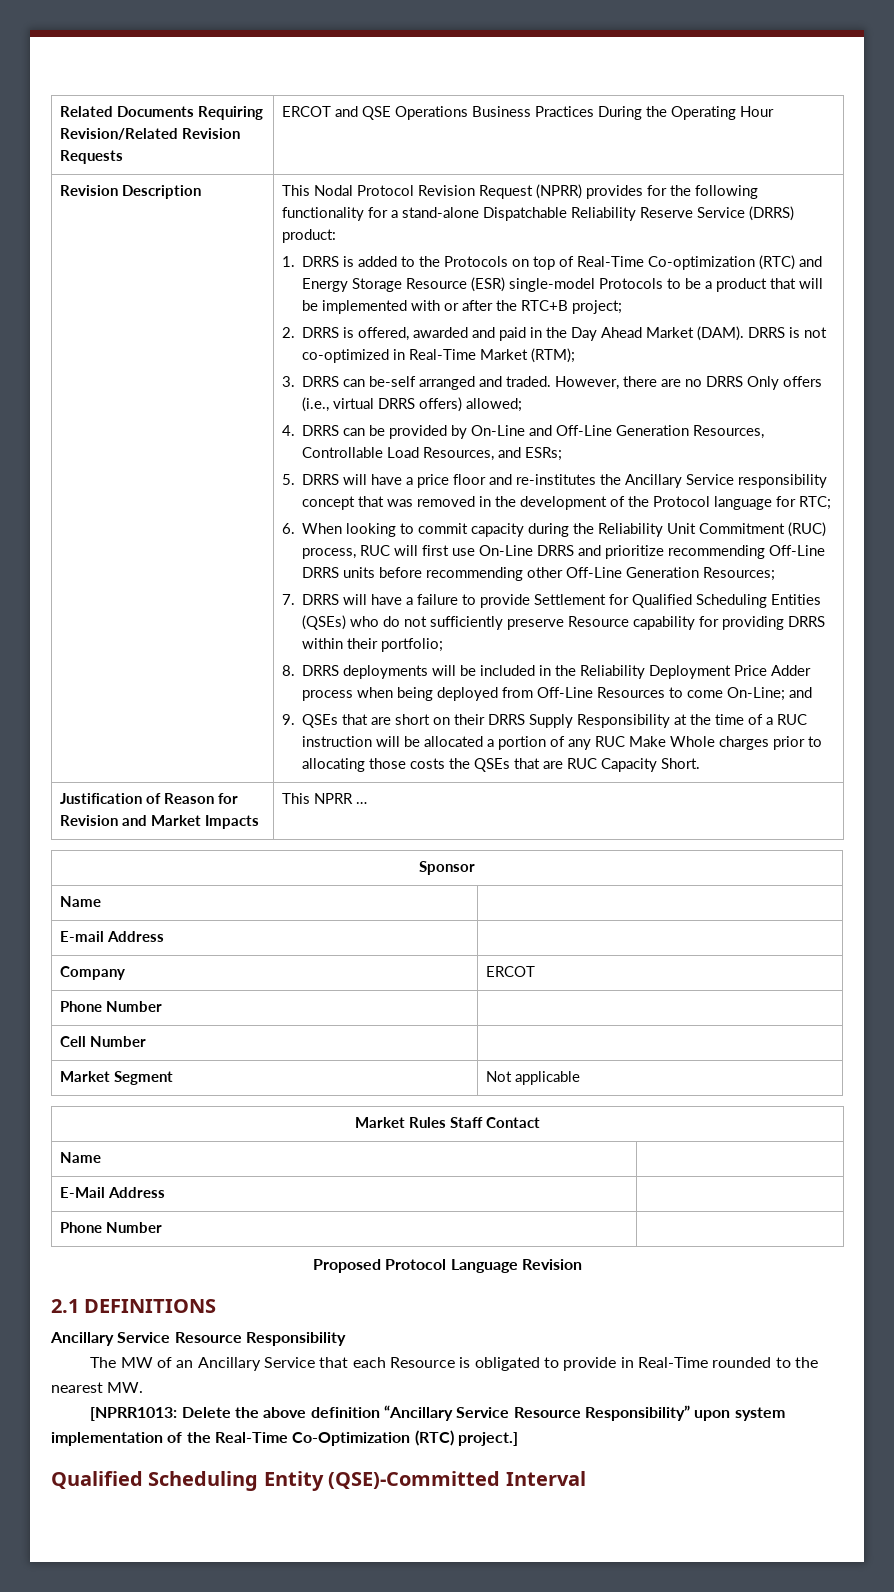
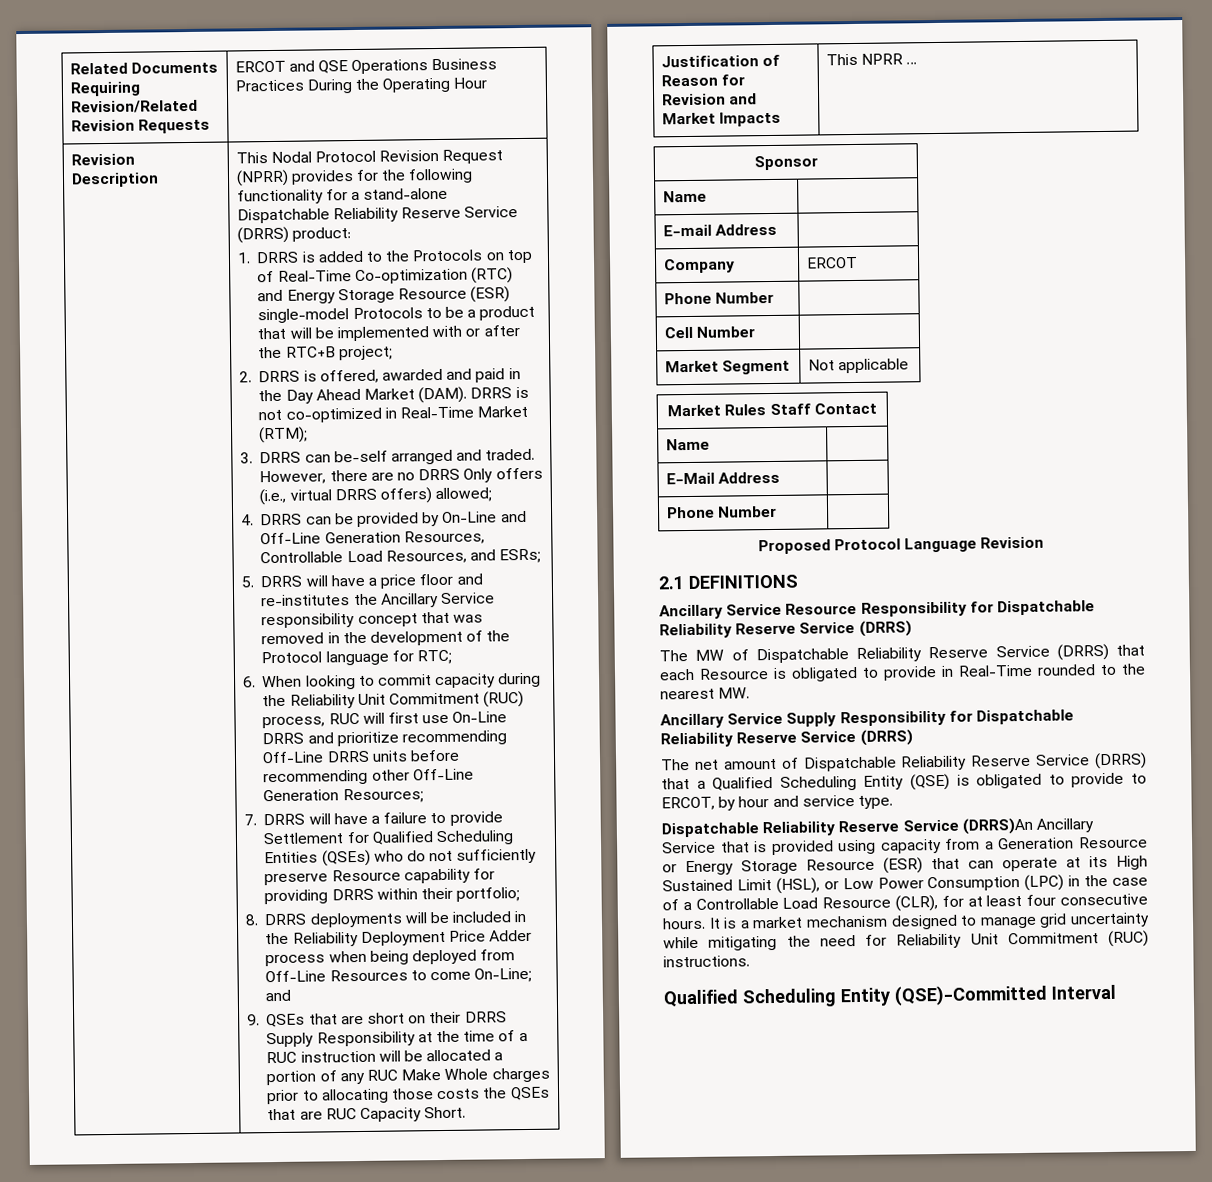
- Ancillary Service Resource Responsibility
- The MW of an Ancillary Service that each Resource is obligated to provide in Real-Time rounded to the nearest MW.
+ Ancillary Service Resource Responsibility for Dispatchable Reliability Reserve Service (DRRS)
+ The MW of Dispatchable Reliability Reserve Service (DRRS) that each Resource is obligated to provide in Real-Time rounded to the nearest MW.
- [NPRR1013: Delete the above definition “Ancillary Service Resource Responsibility” upon system implementation of the Real-Time Co-Optimization (RTC) project.]
+ Ancillary Service Supply Responsibility for Dispatchable Reliability Reserve Service (DRRS)
+ The net amount of Dispatchable Reliability Reserve Service (DRRS) that a Qualified Scheduling Entity (QSE) is obligated to provide to ERCOT, by hour and service type.
+ Dispatchable Reliability Reserve Service (DRRS)An Ancillary Service that is provided using capacity from a Generation Resource or Energy Storage Resource (ESR) that can operate at its High Sustained Limit (HSL), or Low Power Consumption (LPC) in the case of a Controllable Load Resource (CLR), for at least four consecutive hours. It is a market mechanism designed to manage grid uncertainty while mitigating the need for Reliability Unit Commitment (RUC) instructions.

